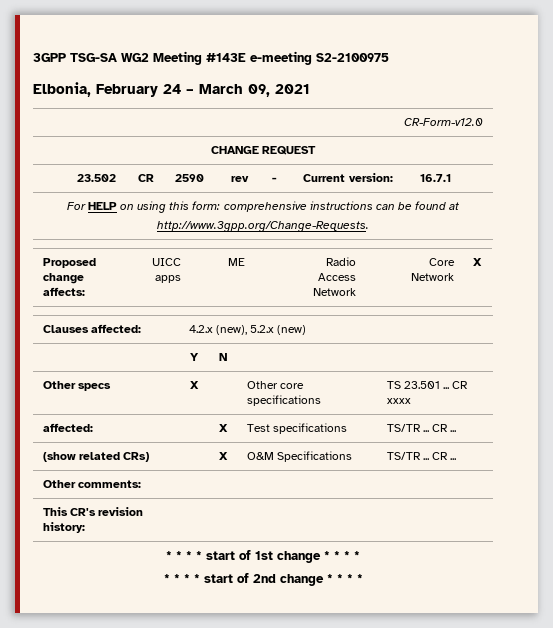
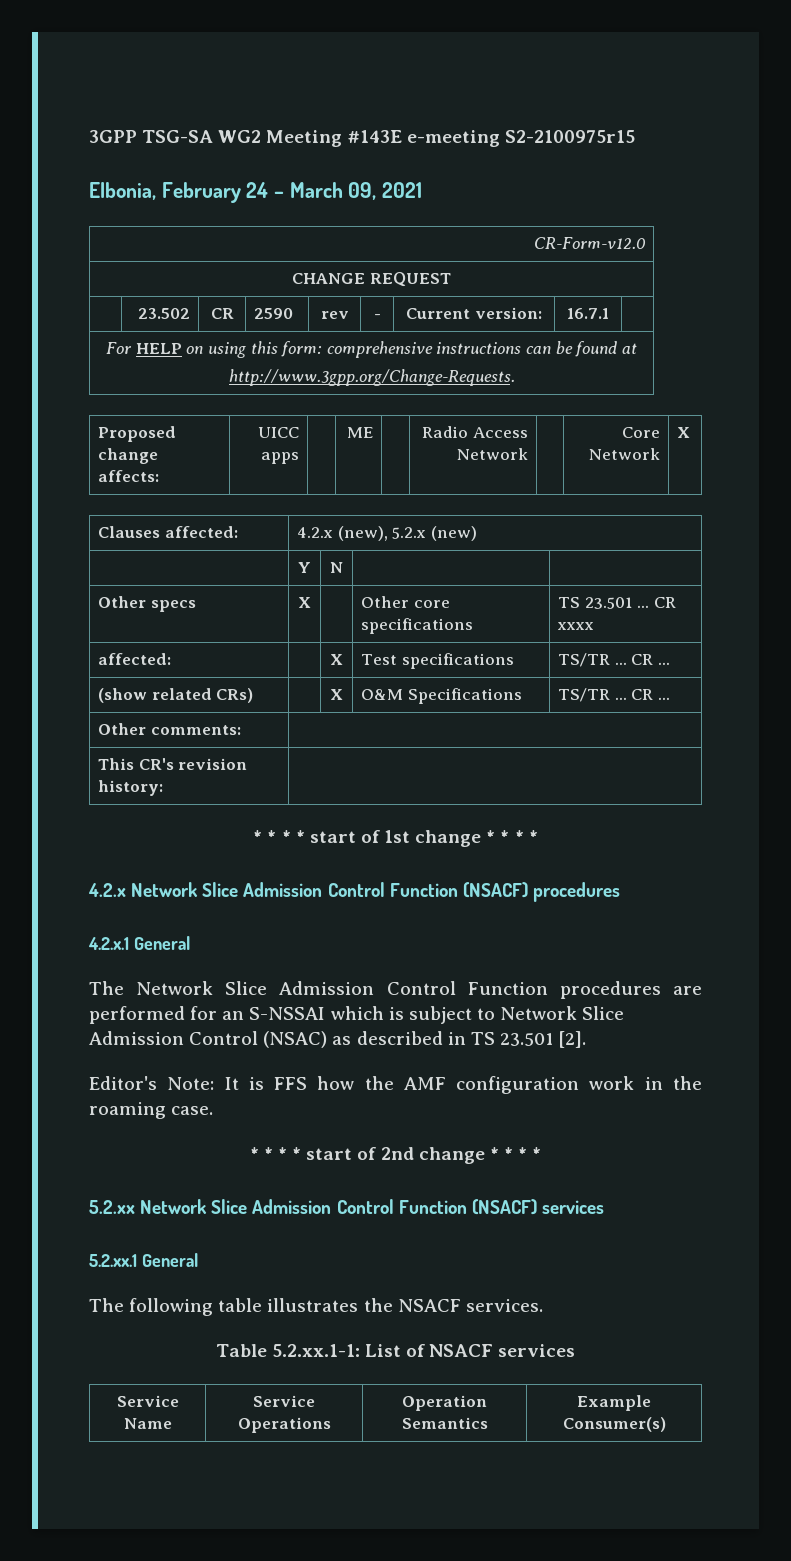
- 3GPP TSG-SA WG2 Meeting #143E e-meeting S2-2100975
+ 3GPP TSG-SA WG2 Meeting #143E e-meeting S2-2100975r15
+ 4.2.x Network Slice Admission Control Function (NSACF) procedures
+ 4.2.x.1 General
+ The Network Slice Admission Control Function procedures are performed for an S-NSSAI which is subject to Network Slice Admission Control (NSAC) as described in TS 23.501 [2].
+ Editor's Note: It is FFS how the AMF configuration work in the roaming case.
+ 5.2.xx Network Slice Admission Control Function (NSACF) services
+ 5.2.xx.1 General
+ The following table illustrates the NSACF services.
+ Table 5.2.xx.1-1: List of NSACF services
+ Service Name | Service Operations | Operation Semantics | Example Consumer(s)

